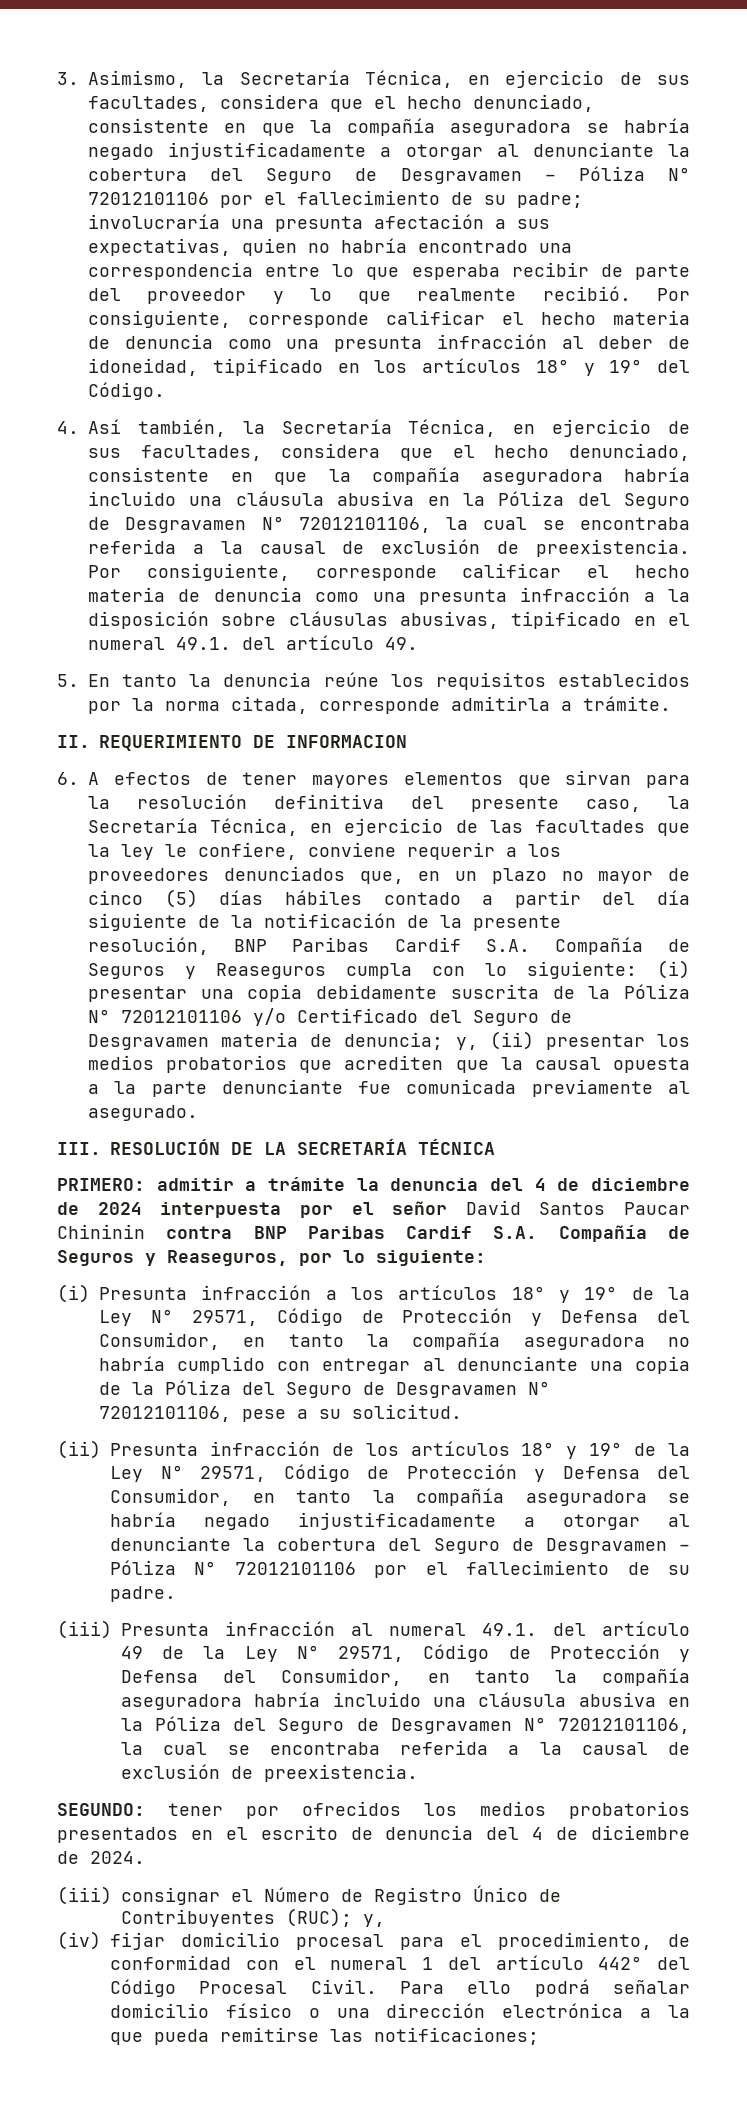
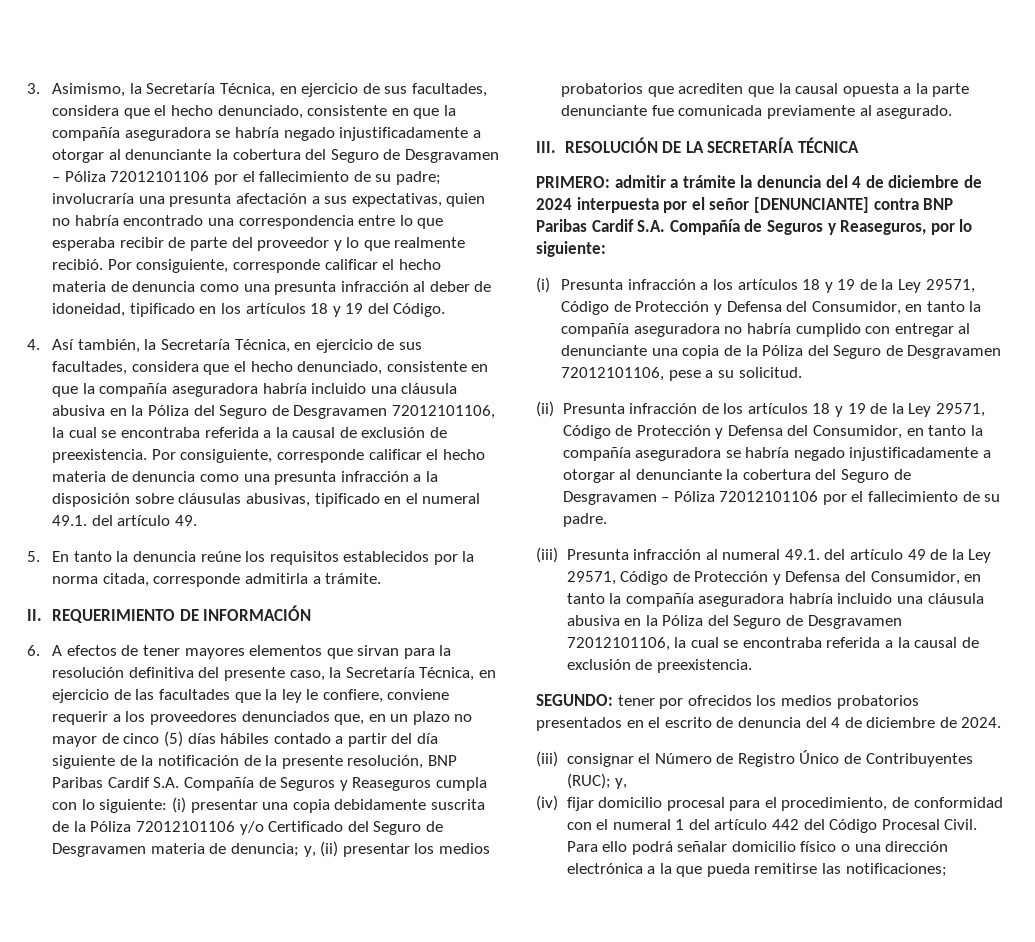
- 3. Asimismo, la Secretaría Técnica, en ejercicio de sus facultades, considera que el hecho denunciado, consistente en que la compañía aseguradora se habría negado injustificadamente a otorgar al denunciante la cobertura del Seguro de Desgravamen – Póliza N° 72012101106 por el fallecimiento de su padre;
+ 3. Asimismo, la Secretaría Técnica, en ejercicio de sus facultades, considera que el hecho denunciado, consistente en que la compañía aseguradora se habría negado injustificadamente a otorgar al denunciante la cobertura del Seguro de Desgravamen – Póliza 72012101106 por el fallecimiento de su padre;
- Por consiguiente, corresponde calificar el hecho materia de denuncia como una presunta infracción al deber de idoneidad, tipificado en los artículos 18° y 19° del Código.
+ Por consiguiente, corresponde calificar el hecho materia de denuncia como una presunta infracción al deber de idoneidad, tipificado en los artículos 18 y 19 del Código.
- 4. Así también, la Secretaría Técnica, en ejercicio de sus facultades, considera que el hecho denunciado, consistente en que la compañía aseguradora habría incluido una cláusula abusiva en la Póliza del Seguro de Desgravamen N° 72012101106, la cual se encontraba referida a la causal de exclusión de preexistencia.
+ 4. Así también, la Secretaría Técnica, en ejercicio de sus facultades, considera que el hecho denunciado, consistente en que la compañía aseguradora habría incluido una cláusula abusiva en la Póliza del Seguro de Desgravamen 72012101106, la cual se encontraba referida a la causal de exclusión de preexistencia.
- II. REQUERIMIENTO DE INFORMACION
+ II. REQUERIMIENTO DE INFORMACIÓN
- (i) presentar una copia debidamente suscrita de la Póliza N° 72012101106 y/o Certificado del Seguro de Desgravamen materia de denuncia;
+ (i) presentar una copia debidamente suscrita de la Póliza 72012101106 y/o Certificado del Seguro de Desgravamen materia de denuncia;
- PRIMERO: admitir a trámite la denuncia del 4 de diciembre de 2024 interpuesta por el señor David Santos Paucar Chininin contra BNP Paribas Cardif S.A. Compañía de Seguros y Reaseguros, por lo siguiente:
+ PRIMERO: admitir a trámite la denuncia del 4 de diciembre de 2024 interpuesta por el señor [DENUNCIANTE] contra BNP Paribas Cardif S.A. Compañía de Seguros y Reaseguros, por lo siguiente:
- (i) Presunta infracción a los artículos 18° y 19° de la Ley N° 29571, Código de Protección y Defensa del Consumidor, en tanto la compañía aseguradora no habría cumplido con entregar al denunciante una copia de la Póliza del Seguro de Desgravamen N° 72012101106, pese a su solicitud.
+ (i) Presunta infracción a los artículos 18 y 19 de la Ley 29571, Código de Protección y Defensa del Consumidor, en tanto la compañía aseguradora no habría cumplido con entregar al denunciante una copia de la Póliza del Seguro de Desgravamen 72012101106, pese a su solicitud.
- (ii) Presunta infracción de los artículos 18° y 19° de la Ley N° 29571, Código de Protección y Defensa del Consumidor, en tanto la compañía aseguradora se habría negado injustificadamente a otorgar al denunciante la cobertura del Seguro de Desgravamen – Póliza N° 72012101106 por el fallecimiento de su padre.
+ (ii) Presunta infracción de los artículos 18 y 19 de la Ley 29571, Código de Protección y Defensa del Consumidor, en tanto la compañía aseguradora se habría negado injustificadamente a otorgar al denunciante la cobertura del Seguro de Desgravamen – Póliza 72012101106 por el fallecimiento de su padre.
- (iii) Presunta infracción al numeral 49.1. del artículo 49 de la Ley N° 29571, Código de Protección y Defensa del Consumidor, en tanto la compañía aseguradora habría incluido una cláusula abusiva en la Póliza del Seguro de Desgravamen N° 72012101106, la cual se encontraba referida a la causal de exclusión de preexistencia.
+ (iii) Presunta infracción al numeral 49.1. del artículo 49 de la Ley 29571, Código de Protección y Defensa del Consumidor, en tanto la compañía aseguradora habría incluido una cláusula abusiva en la Póliza del Seguro de Desgravamen 72012101106, la cual se encontraba referida a la causal de exclusión de preexistencia.
- (iv) fijar domicilio procesal para el procedimiento, de conformidad con el numeral 1 del artículo 442° del Código Procesal Civil.
+ (iv) fijar domicilio procesal para el procedimiento, de conformidad con el numeral 1 del artículo 442 del Código Procesal Civil.

